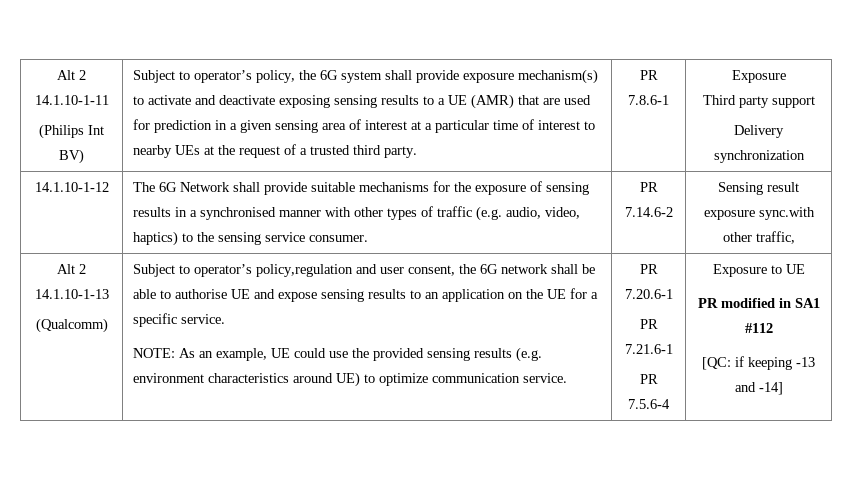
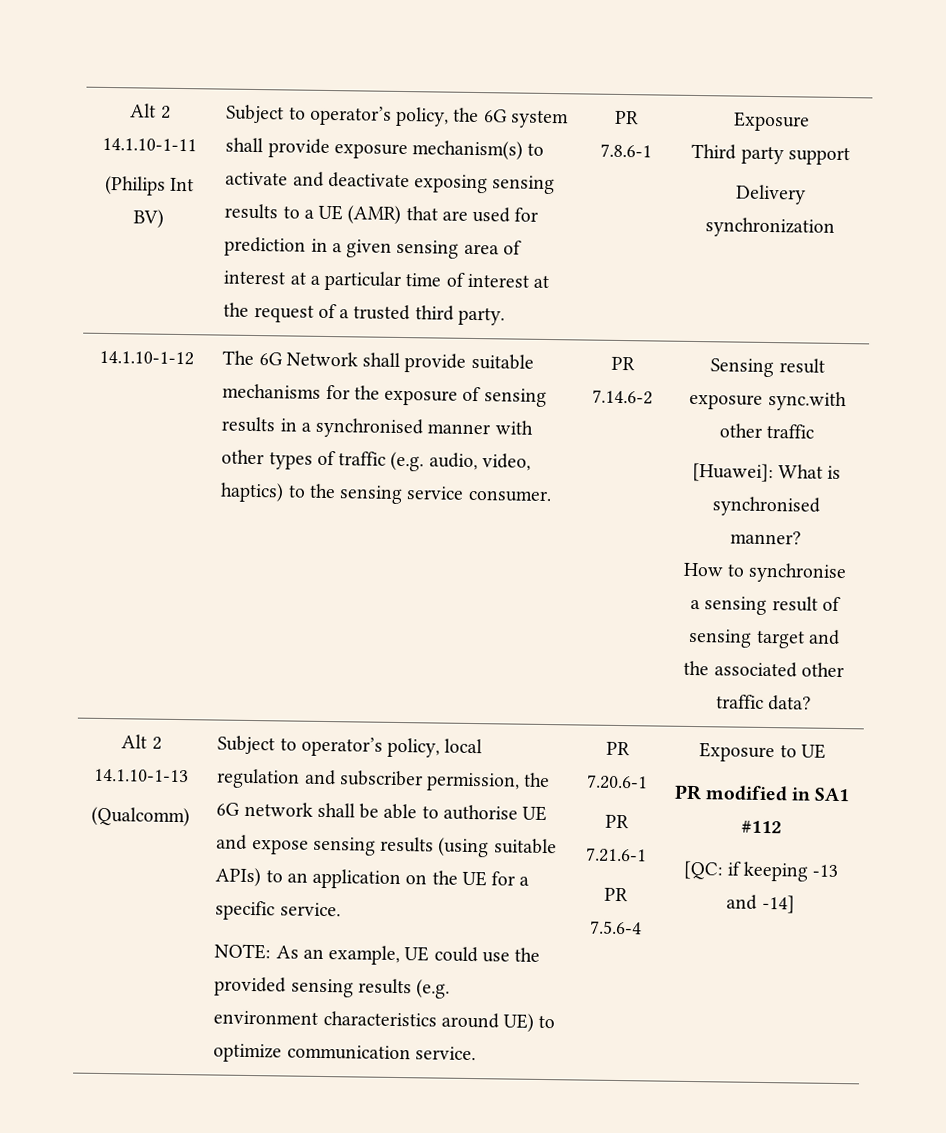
- Subject to operator’s policy, the 6G system shall provide exposure mechanism(s) to activate and deactivate exposing sensing results to a UE (AMR) that are used for prediction in a given sensing area of interest at a particular time of interest to nearby UEs at the request of a trusted third party.
+ Subject to operator’s policy, the 6G system shall provide exposure mechanism(s) to activate and deactivate exposing sensing results to a UE (AMR) that are used for prediction in a given sensing area of interest at a particular time of interest at the request of a trusted third party.
- Sensing result exposure sync.with other traffic,
+ Sensing result exposure sync.with other traffic
+ [Huawei]: What is synchronised manner?
+ How to synchronise a sensing result of sensing target and the associated other traffic data?
- Subject to operator’s policy,regulation and user consent, the 6G network shall be able to authorise UE and expose sensing results to an application on the UE for a specific service.
+ Subject to operator’s policy, local regulation and subscriber permission, the 6G network shall be able to authorise UE and expose sensing results (using suitable APIs) to an application on the UE for a specific service.

